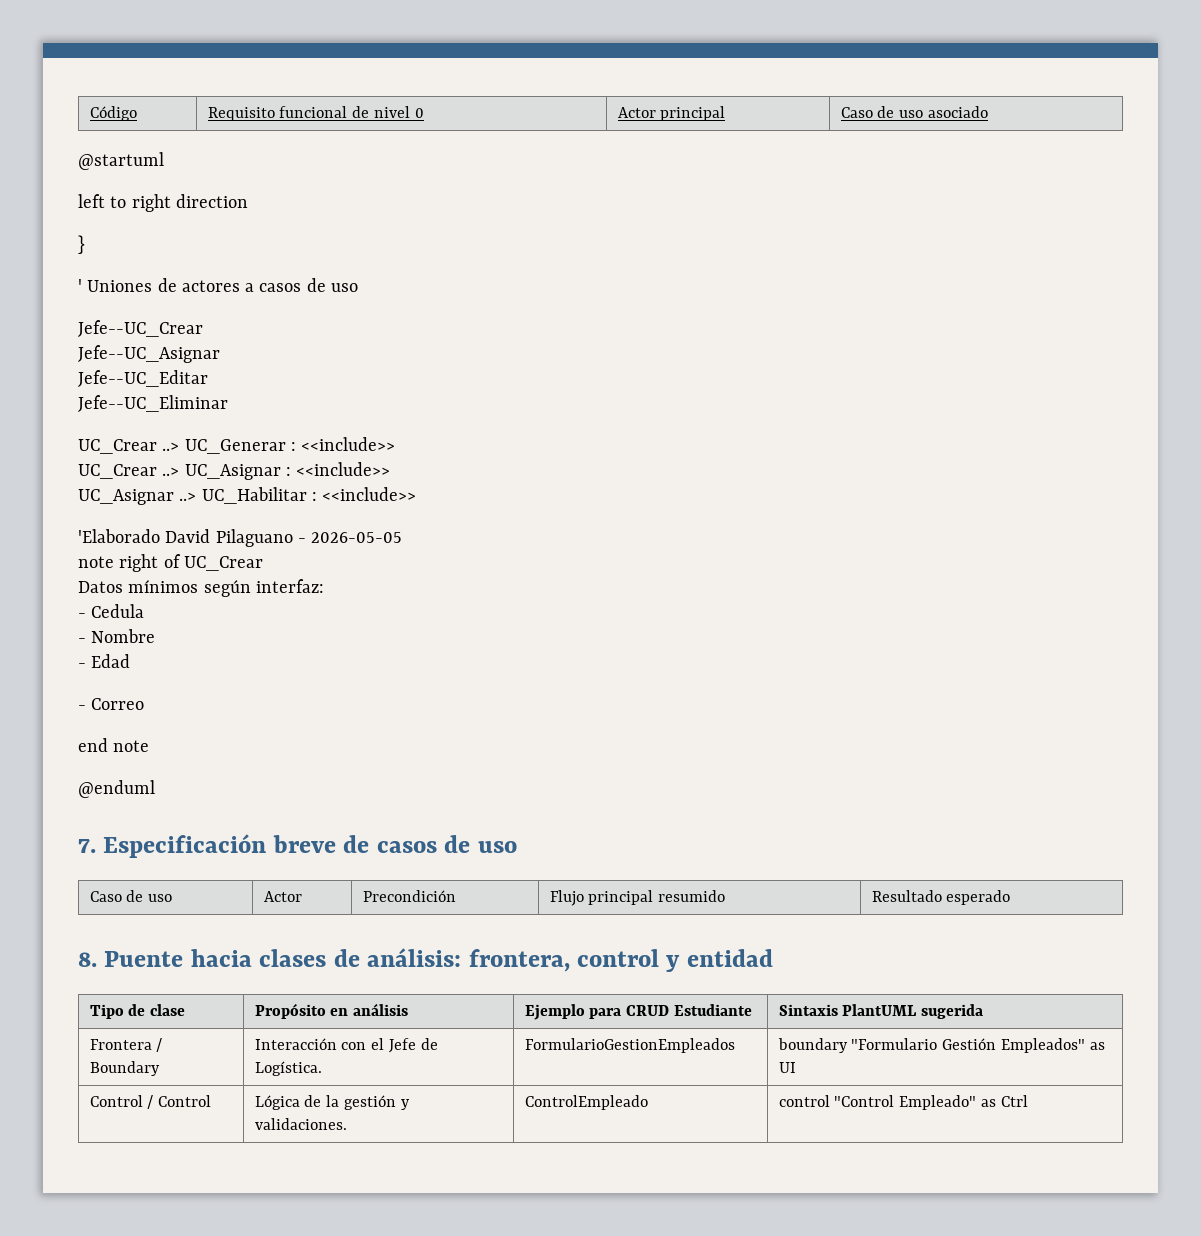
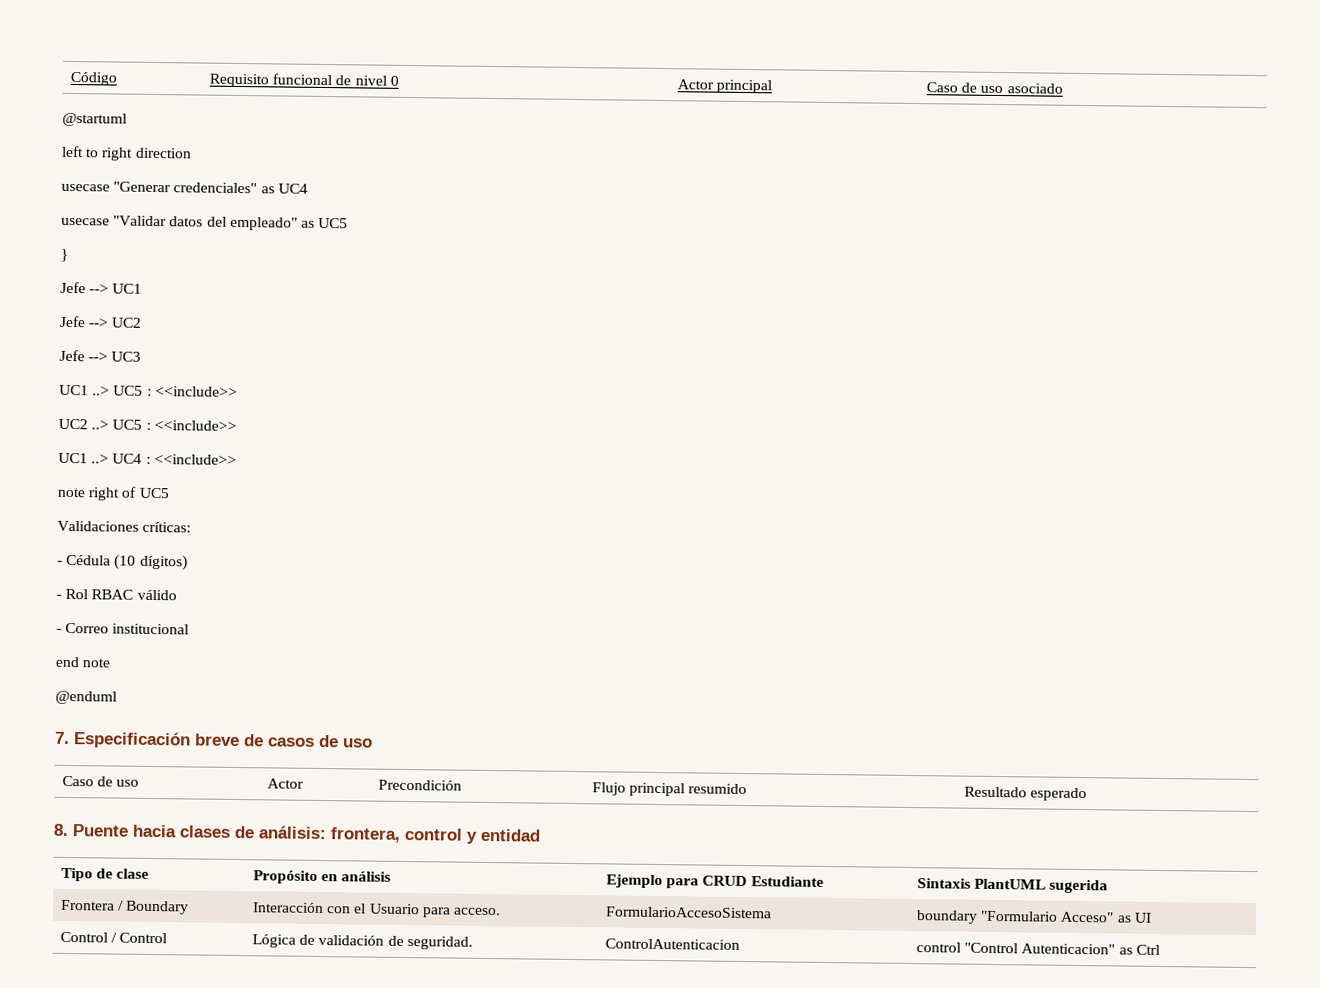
+ usecase "Generar credenciales" as UC4
+ usecase "Validar datos del empleado" as UC5
  }
- ' Uniones de actores a casos de uso
- Jefe--UC_Crear
- Jefe--UC_Asignar
- Jefe--UC_Editar
- Jefe--UC_Eliminar
- UC_Crear ..> UC_Generar : <<include>>
- UC_Crear ..> UC_Asignar : <<include>>
- UC_Asignar ..> UC_Habilitar : <<include>>
- 'Elaborado David Pilaguano - 2026-05-05
- note right of UC_Crear
- Datos mínimos según interfaz:
- - Cedula
- - Nombre
- - Edad
+ Jefe --> UC1
+ Jefe --> UC2
+ Jefe --> UC3
+ UC1 ..> UC5 : <<include>>
+ UC2 ..> UC5 : <<include>>
+ UC1 ..> UC4 : <<include>>
+ note right of UC5
+ Validaciones críticas:
+ - Cédula (10 dígitos)
+ - Rol RBAC válido
- - Correo
+ - Correo institucional
- Frontera / Boundary | Interacción con el Jefe de Logística. | FormularioGestionEmpleados | boundary "Formulario Gestión Empleados" as UI
+ Frontera / Boundary | Interacción con el Usuario para acceso. | FormularioAccesoSistema | boundary "Formulario Acceso" as UI
- Control / Control | Lógica de la gestión y validaciones. | ControlEmpleado | control "Control Empleado" as Ctrl
+ Control / Control | Lógica de validación de seguridad. | ControlAutenticacion | control "Control Autenticacion" as Ctrl

